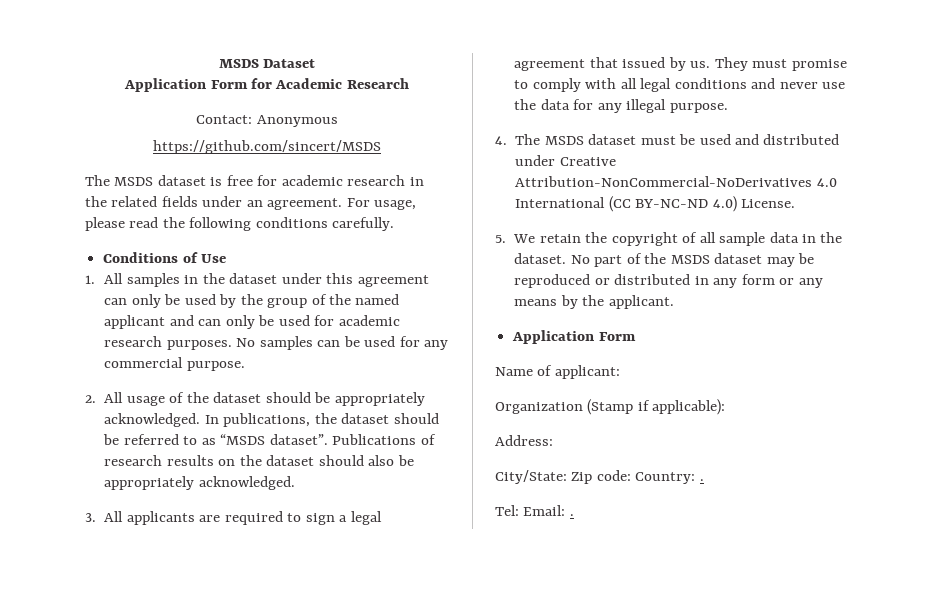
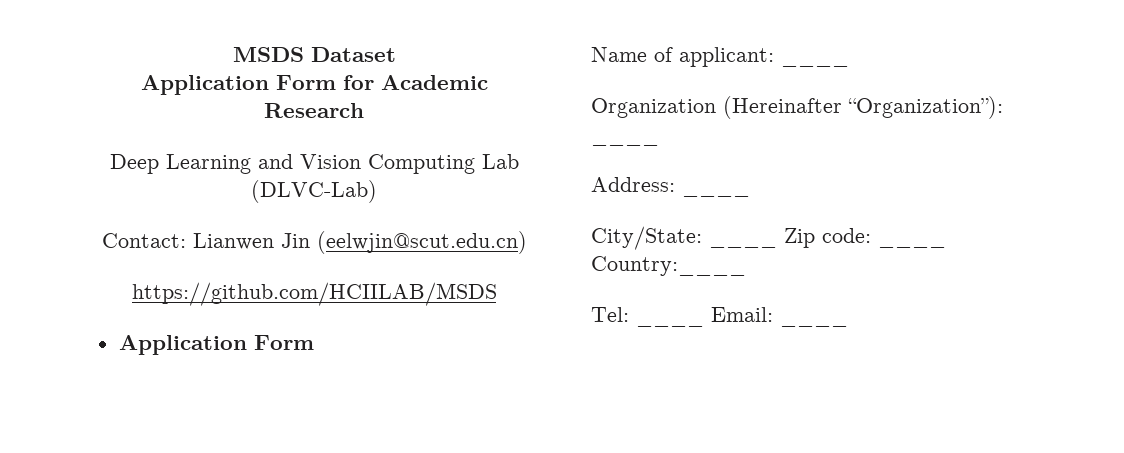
- Contact: Anonymous
- https://github.com/sincert/MSDS
- The MSDS dataset is free for academic research in the related fields under an agreement. For usage, please read the following conditions carefully.
- Conditions of Use
- 1. All samples in the dataset under this agreement can only be used by the group of the named applicant and can only be used for academic research purposes. No samples can be used for any commercial purpose.
- 2. All usage of the dataset should be appropriately acknowledged. In publications, the dataset should be referred to as “MSDS dataset”. Publications of research results on the dataset should also be appropriately acknowledged.
- 3. All applicants are required to sign a legal agreement that issued by us. They must promise to comply with all legal conditions and never use the data for any illegal purpose.
- 4. The MSDS dataset must be used and distributed under Creative Attribution-NonCommercial-NoDerivatives 4.0 International (CC BY-NC-ND 4.0) License.
- 5. We retain the copyright of all sample data in the dataset. No part of the MSDS dataset may be reproduced or distributed in any form or any means by the applicant.
+ Deep Learning and Vision Computing Lab (DLVC-Lab)
+ Contact: Lianwen Jin (eelwjin@scut.edu.cn)
+ https://github.com/HCIILAB/MSDS
- Name of applicant:
+ Name of applicant: ____
- Organization (Stamp if applicable):
+ Organization (Hereinafter “Organization”): ____
- Address:
+ Address: ____
- City/State: Zip code: Country: .
+ City/State: ____ Zip code: ____ Country:____
- Tel: Email: .
+ Tel: ____ Email: ____

